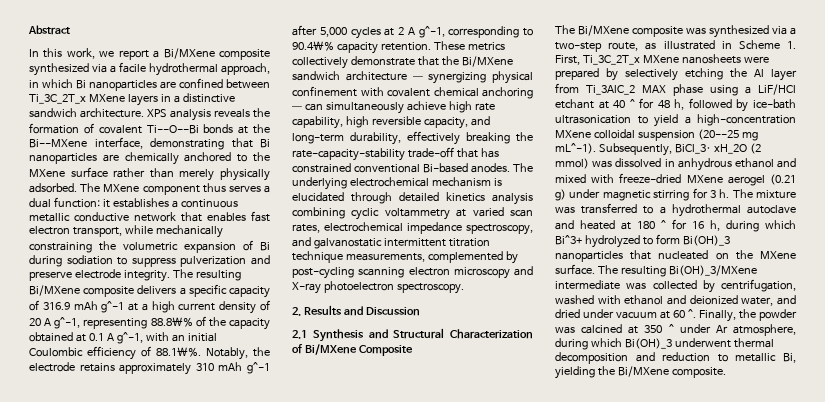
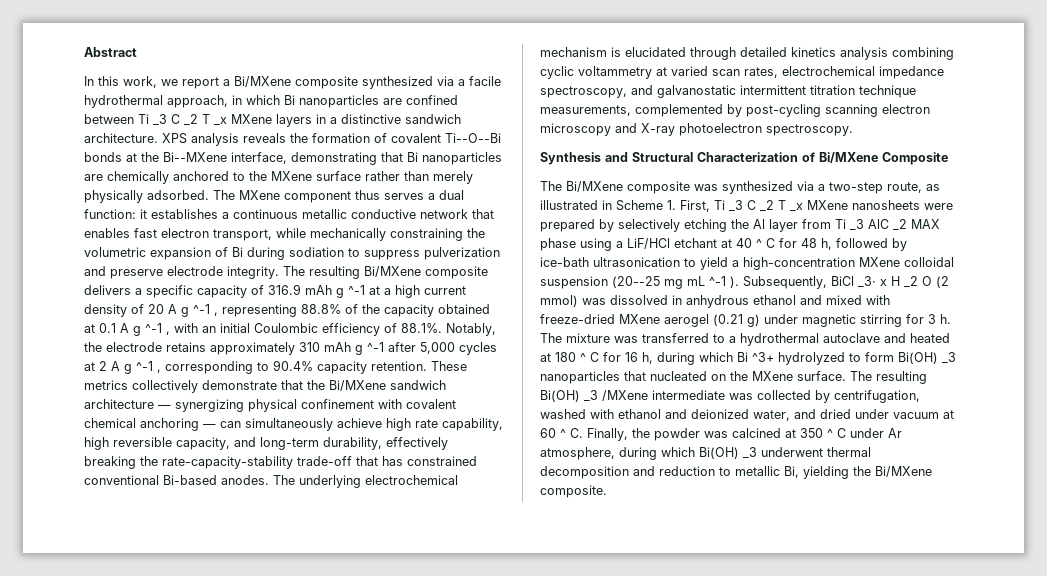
- In this work, we report a Bi/MXene composite synthesized via a facile hydrothermal approach, in which Bi nanoparticles are confined between Ti_3C_2T_x MXene layers in a distinctive sandwich architecture.
+ In this work, we report a Bi/MXene composite synthesized via a facile hydrothermal approach, in which Bi nanoparticles are confined between Ti _3 C _2 T _x MXene layers in a distinctive sandwich architecture.
- The resulting Bi/MXene composite delivers a specific capacity of 316.9 mAh g^-1 at a high current density of 20 A g^-1, representing 88.8\% of the capacity obtained at 0.1 A g^-1, with an initial Coulombic efficiency of 88.1\%. Notably, the electrode retains approximately 310 mAh g^-1 after 5,000 cycles at 2 A g^-1, corresponding to 90.4\% capacity retention.
+ The resulting Bi/MXene composite delivers a specific capacity of 316.9 mAh g ^-1 at a high current density of 20 A g ^-1 , representing 88.8% of the capacity obtained at 0.1 A g ^-1 , with an initial Coulombic efficiency of 88.1%. Notably, the electrode retains approximately 310 mAh g ^-1 after 5,000 cycles at 2 A g ^-1 , corresponding to 90.4% capacity retention.
- 2. Results and Discussion
- 2.1 Synthesis and Structural Characterization of Bi/MXene Composite
+ Synthesis and Structural Characterization of Bi/MXene Composite
- The Bi/MXene composite was synthesized via a two-step route, as illustrated in Scheme 1. First, Ti_3C_2T_x MXene nanosheets were prepared by selectively etching the Al layer from Ti_3AlC_2 MAX phase using a LiF/HCl etchant at 40 ^ for 48 h, followed by ice-bath ultrasonication to yield a high-concentration MXene colloidal suspension (20--25 mg mL^-1). Subsequently, BiCl_3· xH_2O (2 mmol) was dissolved in anhydrous ethanol and mixed with freeze-dried MXene aerogel (0.21 g) under magnetic stirring for 3 h.
+ The Bi/MXene composite was synthesized via a two-step route, as illustrated in Scheme 1. First, Ti _3 C _2 T _x MXene nanosheets were prepared by selectively etching the Al layer from Ti _3 AlC _2 MAX phase using a LiF/HCl etchant at 40 ^ C for 48 h, followed by ice-bath ultrasonication to yield a high-concentration MXene colloidal suspension (20--25 mg mL ^-1 ). Subsequently, BiCl _3· x H _2 O (2 mmol) was dissolved in anhydrous ethanol and mixed with freeze-dried MXene aerogel (0.21 g) under magnetic stirring for 3 h.
- The mixture was transferred to a hydrothermal autoclave and heated at 180 ^ for 16 h, during which Bi^3+ hydrolyzed to form Bi(OH)_3 nanoparticles that nucleated on the MXene surface.
+ The mixture was transferred to a hydrothermal autoclave and heated at 180 ^ C for 16 h, during which Bi ^3+ hydrolyzed to form Bi(OH) _3 nanoparticles that nucleated on the MXene surface.
- The resulting Bi(OH)_3/MXene intermediate was collected by centrifugation, washed with ethanol and deionized water, and dried under vacuum at 60 ^. Finally, the powder was calcined at 350 ^ under Ar atmosphere, during which Bi(OH)_3 underwent thermal decomposition and reduction to metallic Bi, yielding the Bi/MXene composite.
+ The resulting Bi(OH) _3 /MXene intermediate was collected by centrifugation, washed with ethanol and deionized water, and dried under vacuum at 60 ^ C. Finally, the powder was calcined at 350 ^ C under Ar atmosphere, during which Bi(OH) _3 underwent thermal decomposition and reduction to metallic Bi, yielding the Bi/MXene composite.

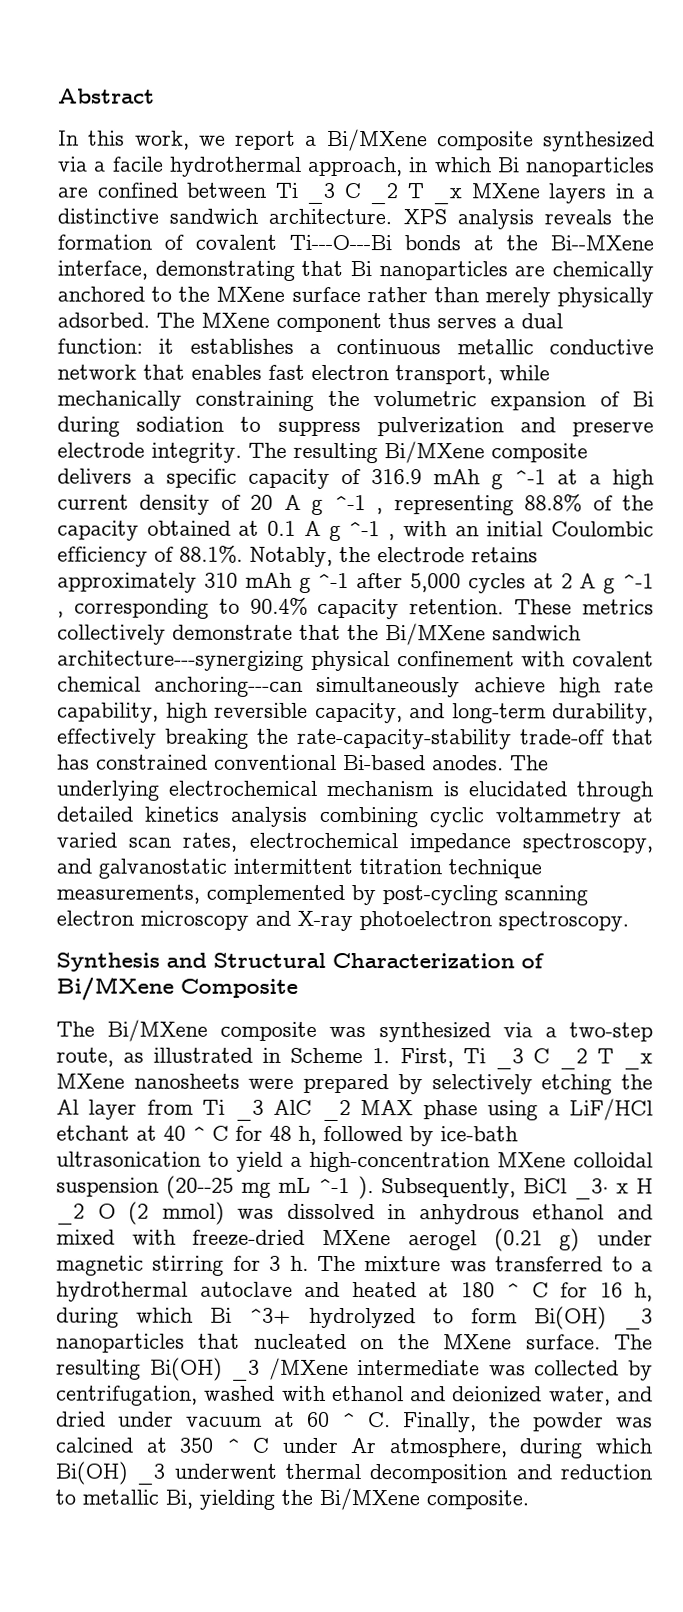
- XPS analysis reveals the formation of covalent Ti--O--Bi bonds at the Bi--MXene interface, demonstrating that Bi nanoparticles are chemically anchored to the MXene surface rather than merely physically adsorbed.
+ XPS analysis reveals the formation of covalent Ti---O---Bi bonds at the Bi--MXene interface, demonstrating that Bi nanoparticles are chemically anchored to the MXene surface rather than merely physically adsorbed.
- These metrics collectively demonstrate that the Bi/MXene sandwich architecture — synergizing physical confinement with covalent chemical anchoring — can simultaneously achieve high rate capability, high reversible capacity, and long-term durability, effectively breaking the rate-capacity-stability trade-off that has constrained conventional Bi-based anodes.
+ These metrics collectively demonstrate that the Bi/MXene sandwich architecture---synergizing physical confinement with covalent chemical anchoring---can simultaneously achieve high rate capability, high reversible capacity, and long-term durability, effectively breaking the rate-capacity-stability trade-off that has constrained conventional Bi-based anodes.

